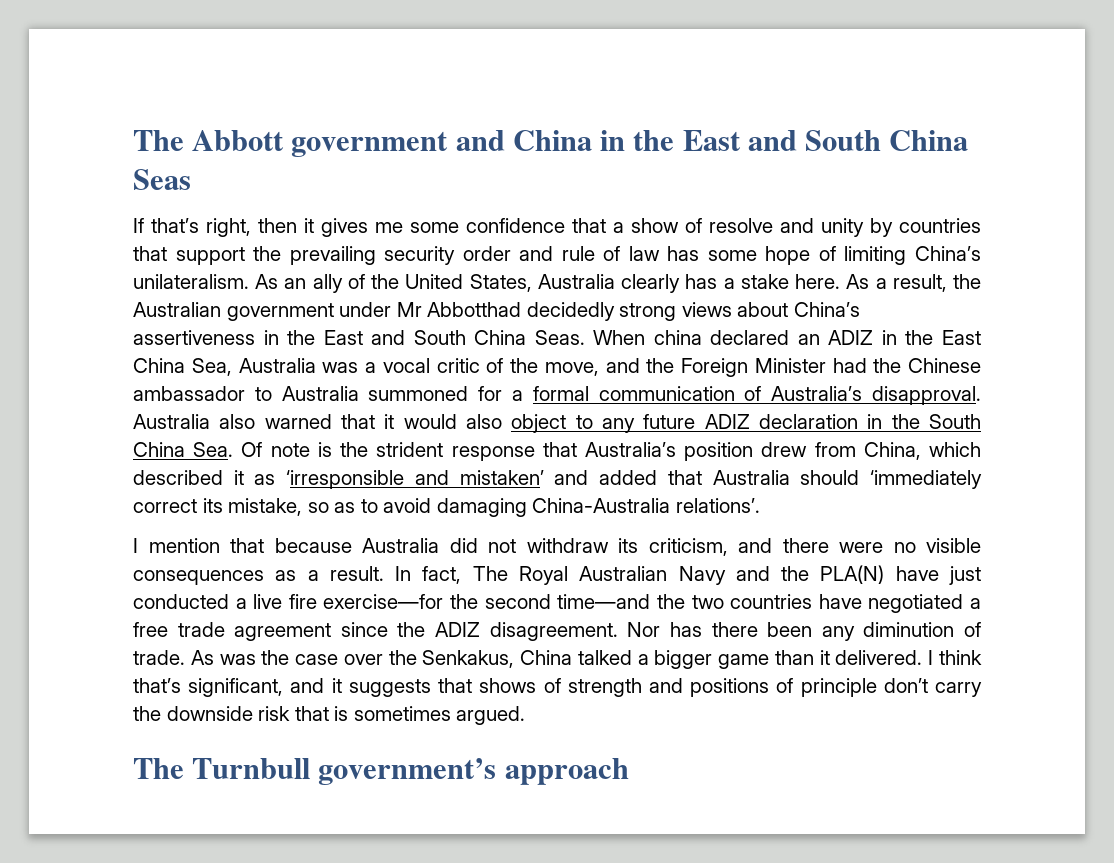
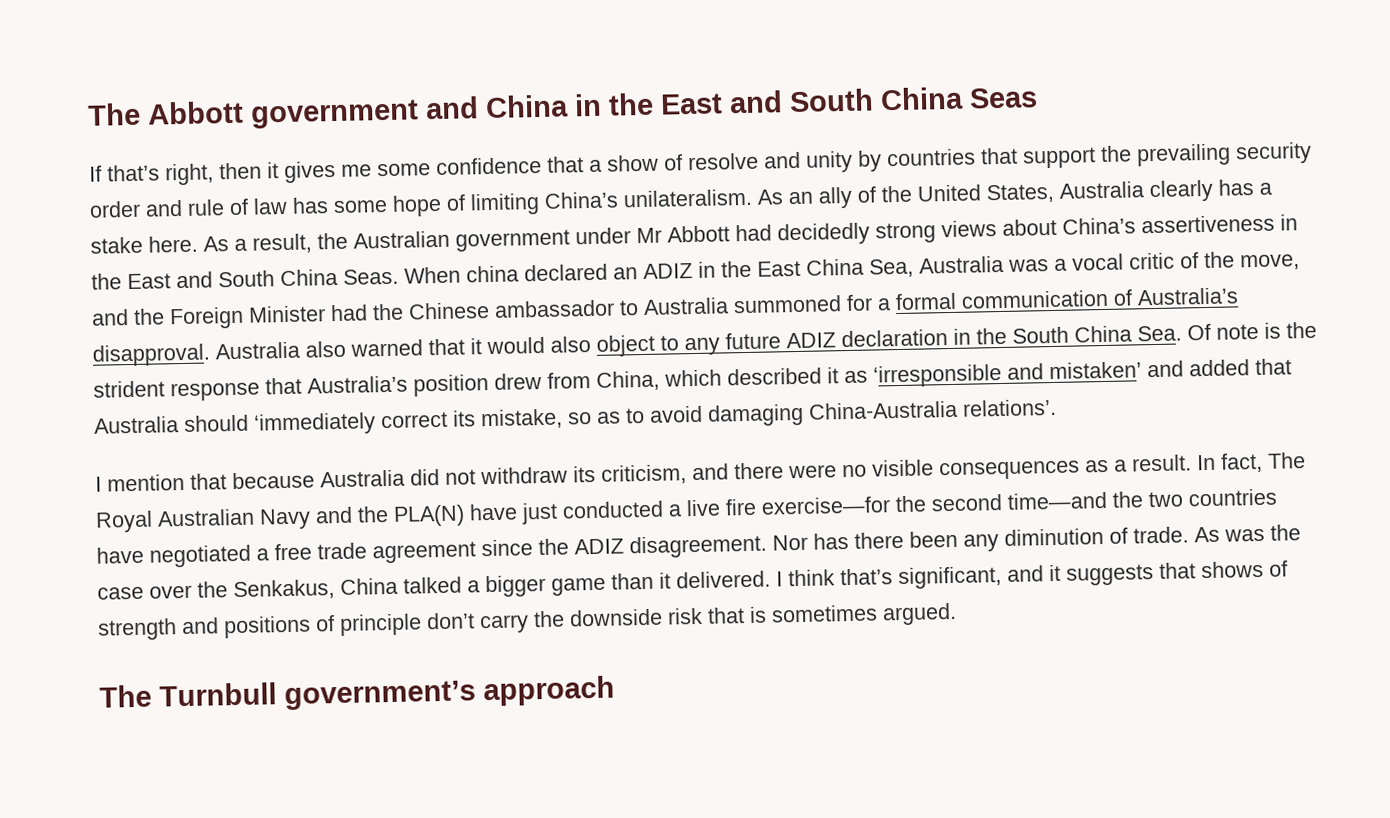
- As a result, the Australian government under Mr Abbotthad decidedly strong views about China’s assertiveness in the East and South China Seas.
+ As a result, the Australian government under Mr Abbott had decidedly strong views about China’s assertiveness in the East and South China Seas.

